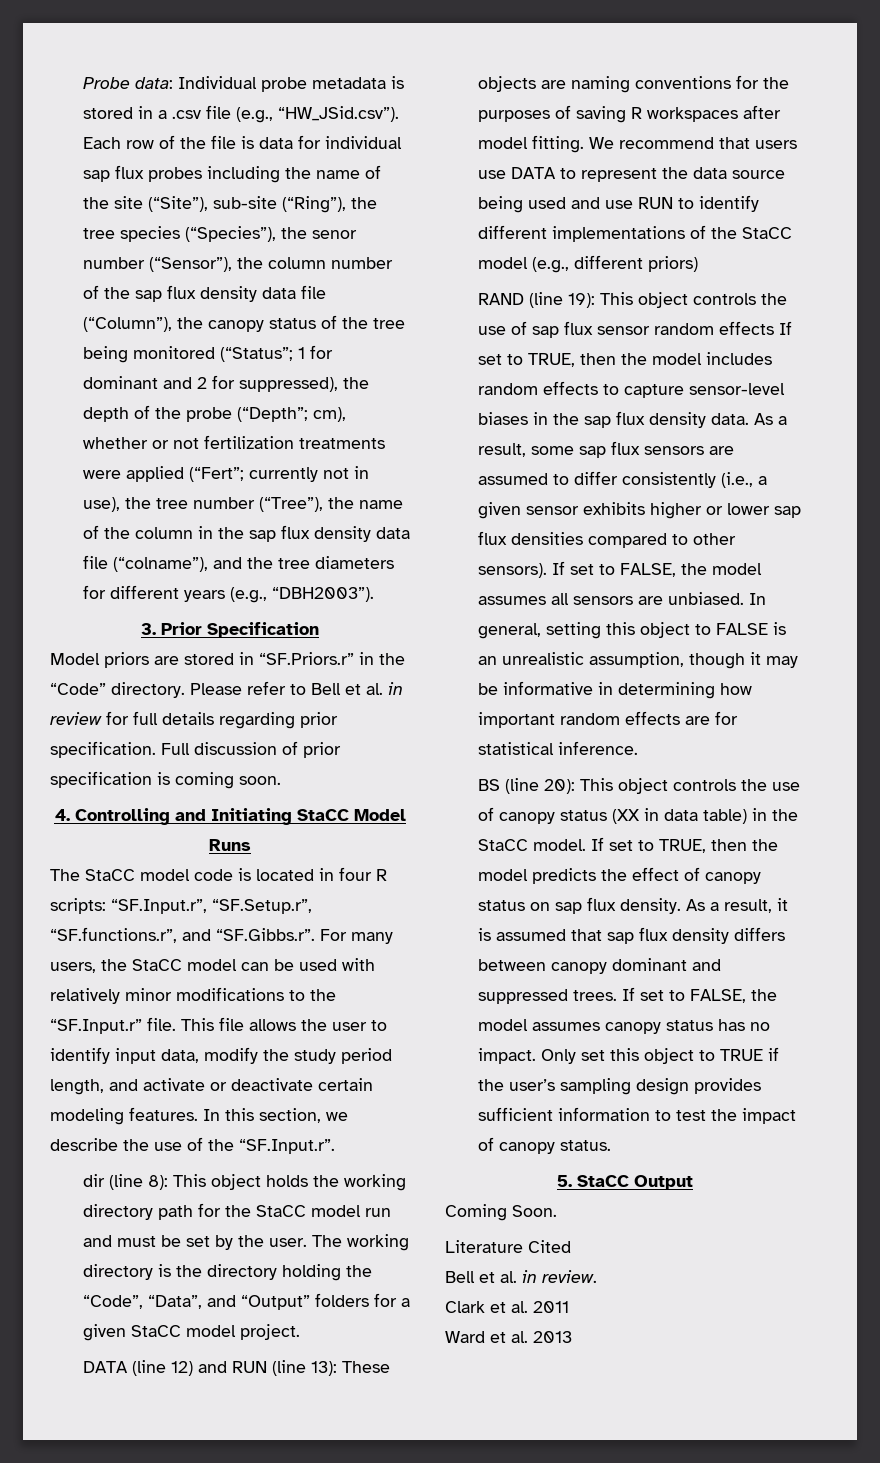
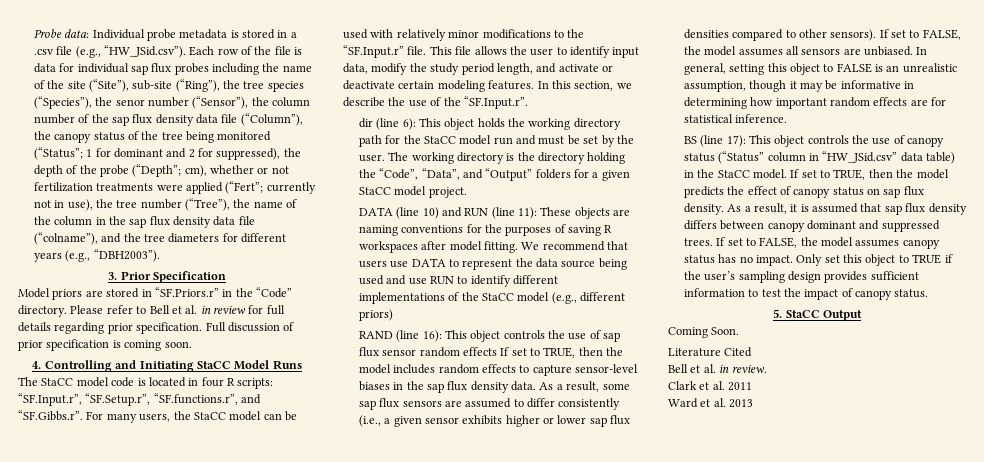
- dir (line 8): This object holds the working directory path for the StaCC model run and must be set by the user.
+ dir (line 6): This object holds the working directory path for the StaCC model run and must be set by the user.
- DATA (line 12) and RUN (line 13): These objects are naming conventions for the purposes of saving R workspaces after model fitting.
+ DATA (line 10) and RUN (line 11): These objects are naming conventions for the purposes of saving R workspaces after model fitting.
- RAND (line 19): This object controls the use of sap flux sensor random effects If set to TRUE, then the model includes random effects to capture sensor-level biases in the sap flux density data.
+ RAND (line 16): This object controls the use of sap flux sensor random effects If set to TRUE, then the model includes random effects to capture sensor-level biases in the sap flux density data.
- BS (line 20): This object controls the use of canopy status (XX in data table) in the StaCC model.
+ BS (line 17): This object controls the use of canopy status (“Status” column in “HW_JSid.csv” data table) in the StaCC model.

